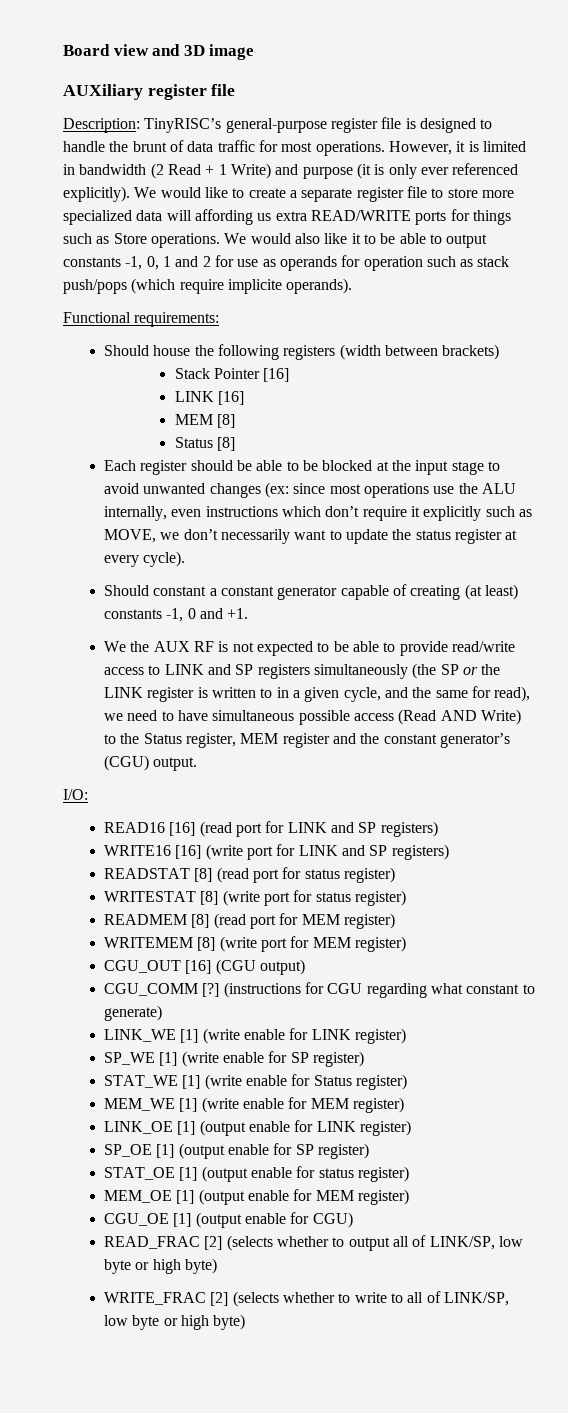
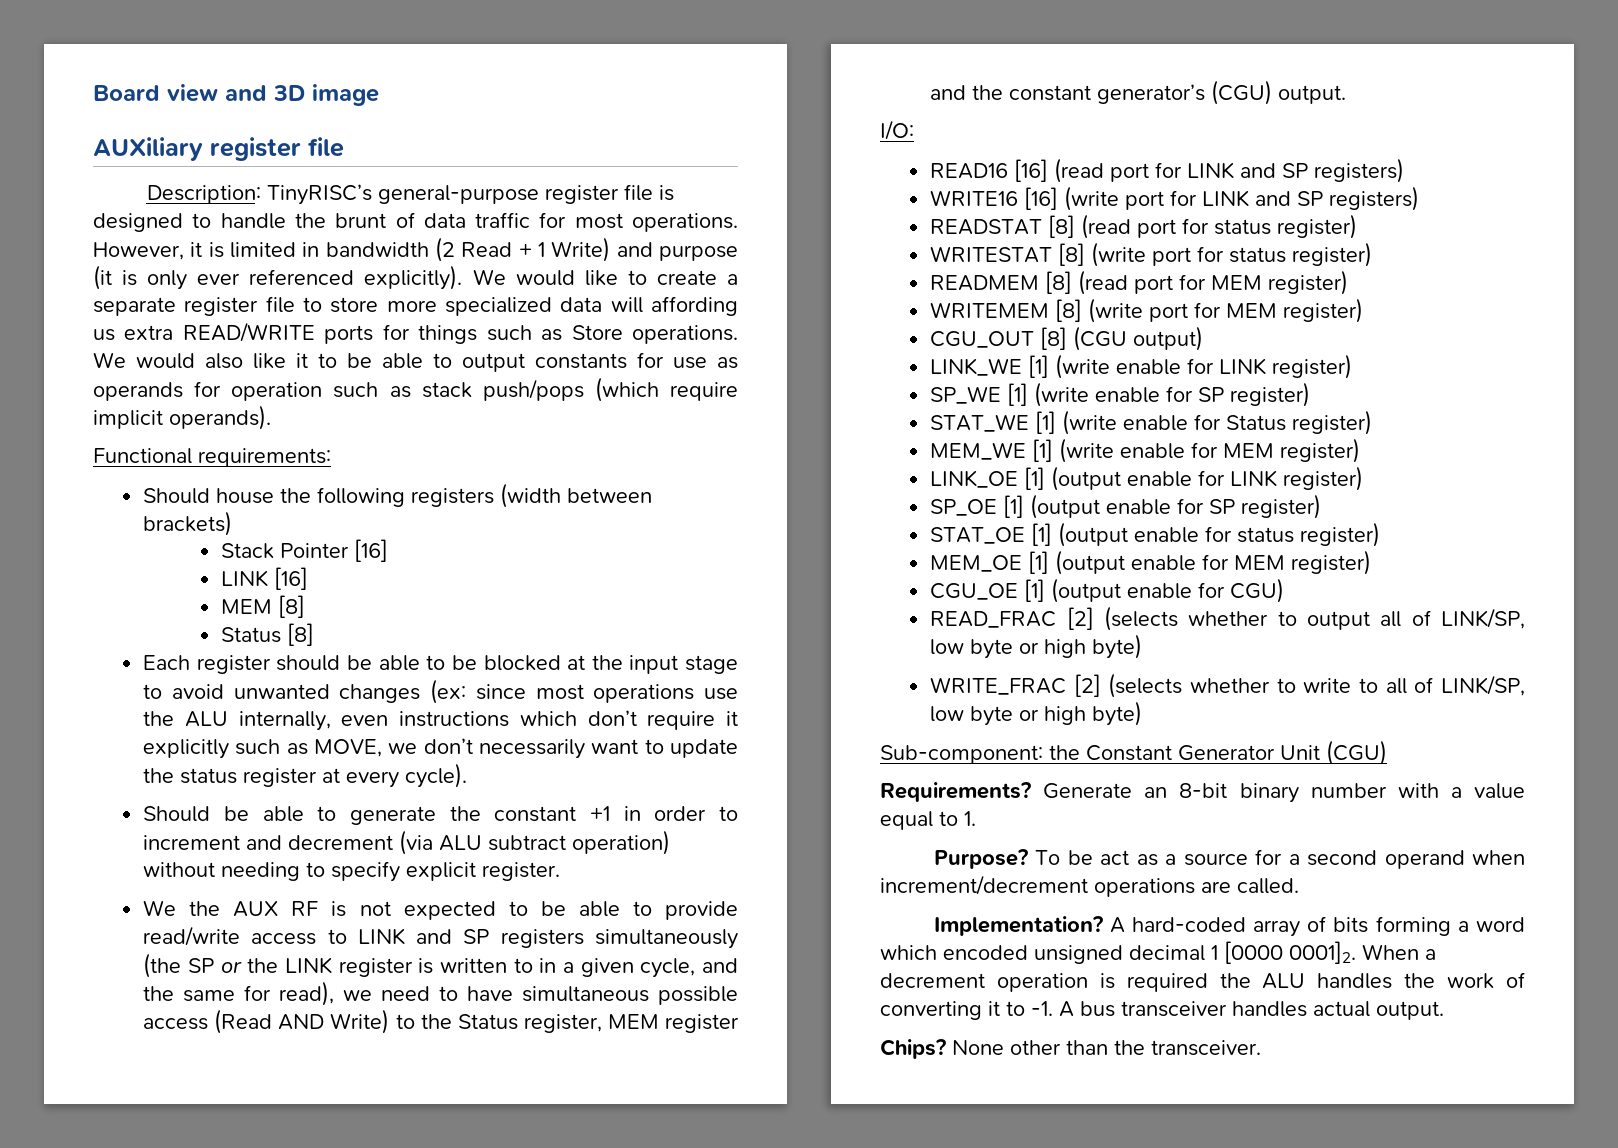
- We would also like it to be able to output constants -1, 0, 1 and 2 for use as operands for operation such as stack push/pops (which require implicite operands).
+ We would also like it to be able to output constants for use as operands for operation such as stack push/pops (which require implicit operands).
- Should constant a constant generator capable of creating (at least) constants -1, 0 and +1.
+ Should be able to generate the constant +1 in order to increment and decrement (via ALU subtract operation) without needing to specify explicit register.
- CGU_OUT [16] (CGU output)
+ CGU_OUT [8] (CGU output)
- CGU_COMM [?] (instructions for CGU regarding what constant to generate)
+ Sub-component: the Constant Generator Unit (CGU)
+ Requirements? Generate an 8-bit binary number with a value equal to 1.
+ Purpose? To be act as a source for a second operand when increment/decrement operations are called.
+ Implementation? A hard-coded array of bits forming a word which encoded unsigned decimal 1 [0000 0001]2. When a decrement operation is required the ALU handles the work of converting it to -1. A bus transceiver handles actual output.
+ Chips? None other than the transceiver.

